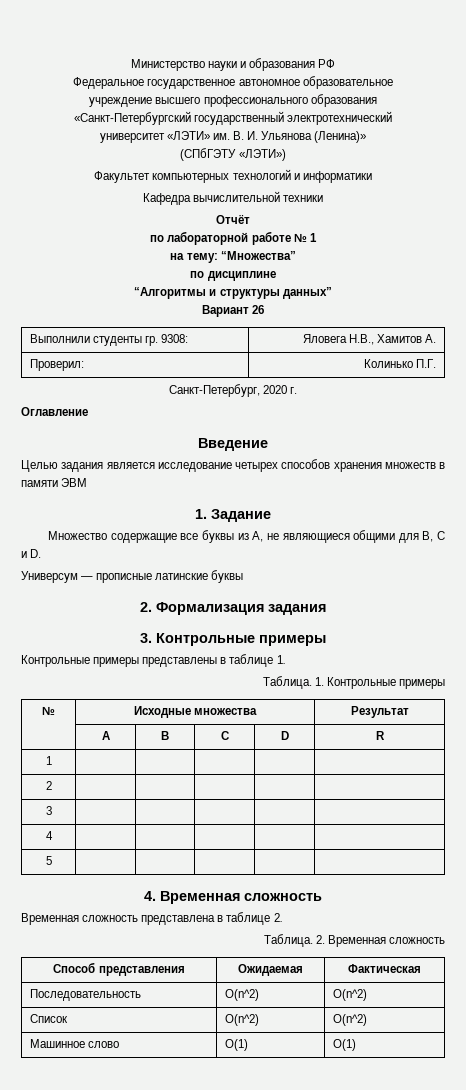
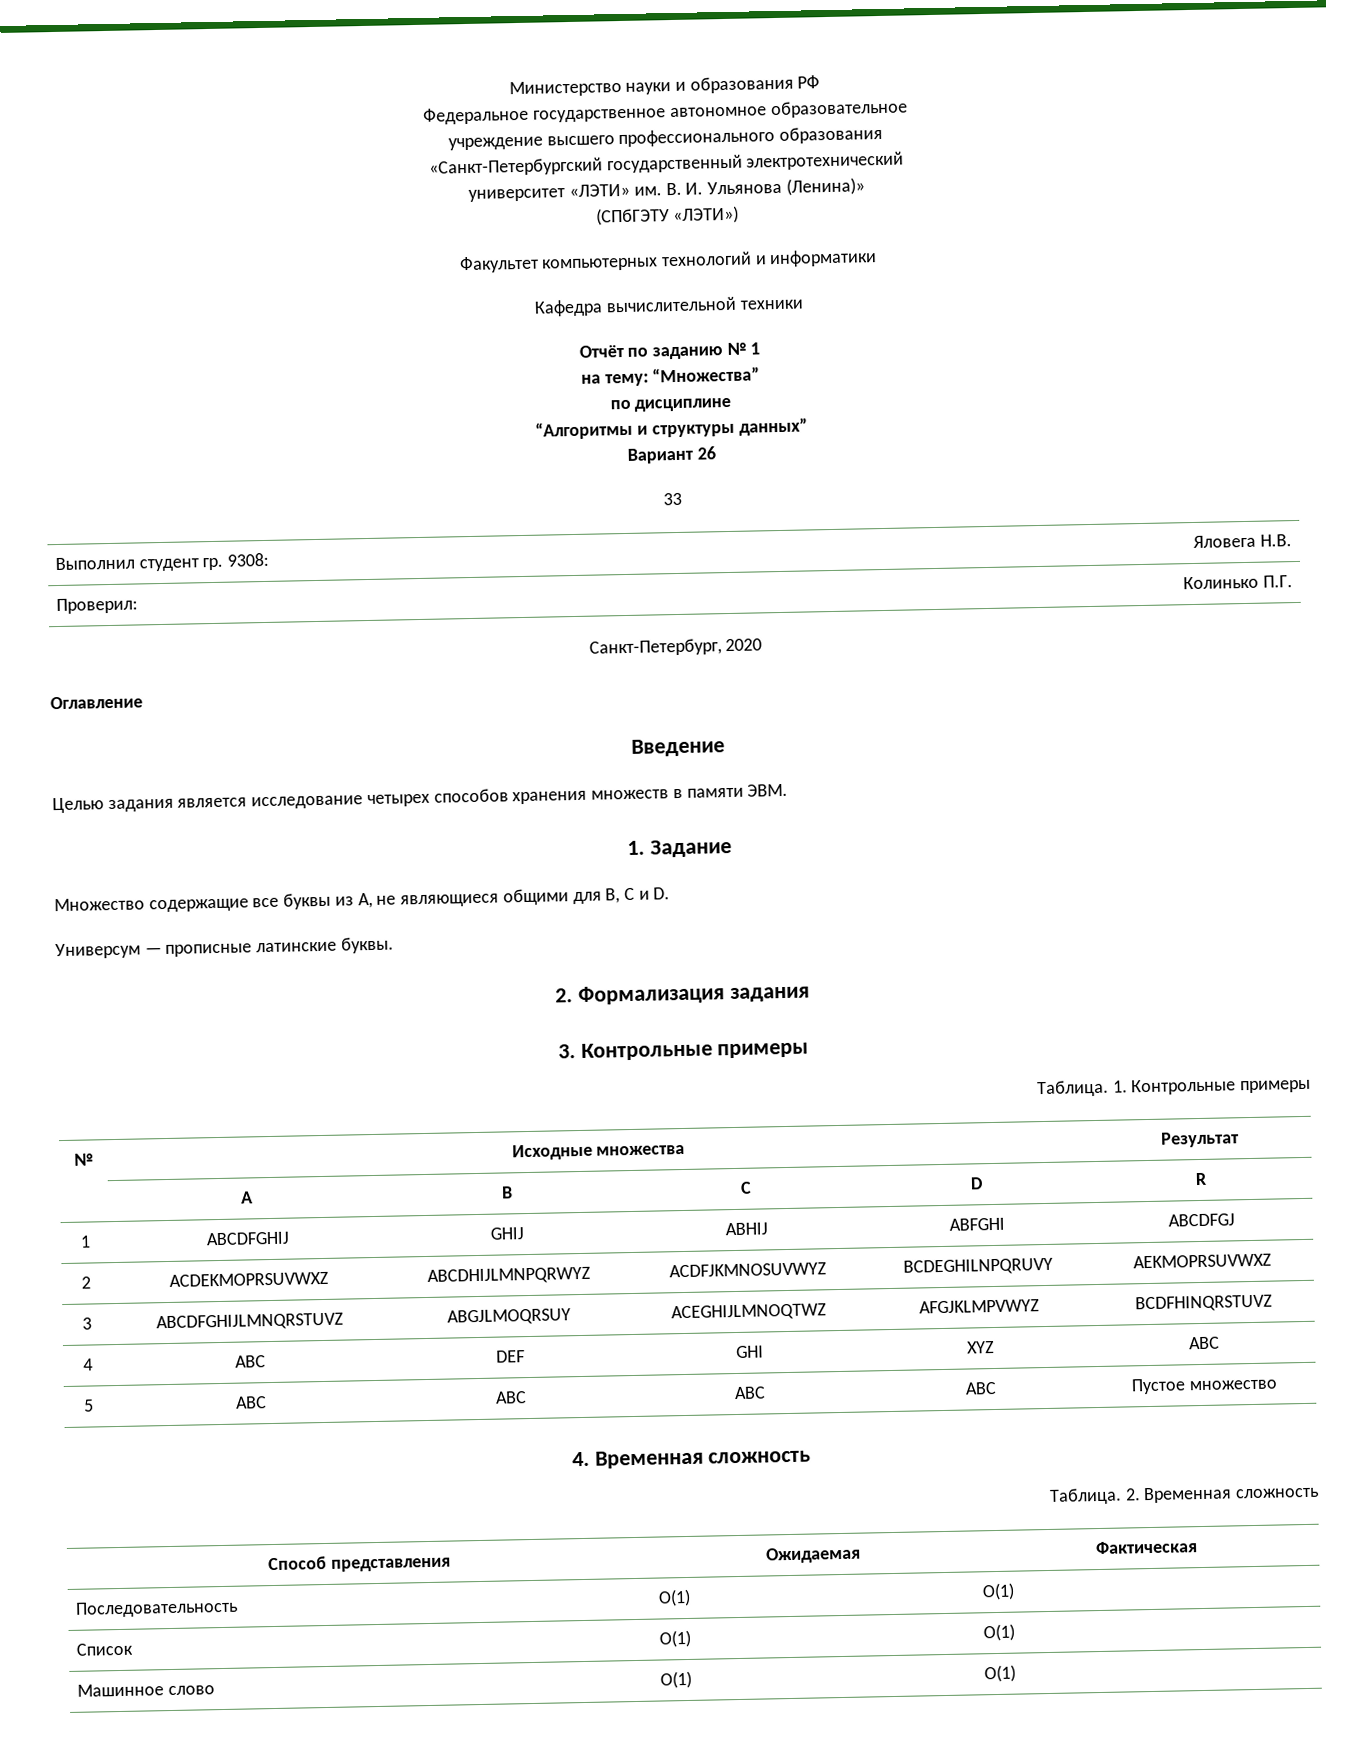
- Отчёт
- по лабораторной работе № 1
+ Отчёт по заданию № 1
- Выполнили студенты гр. 9308: | Яловега Н.В., Хамитов А.
+ 33
+ Выполнил студент гр. 9308: | Яловега Н.В.
- Санкт-Петербург, 2020 г.
+ Санкт-Петербург, 2020
- Целью задания является исследование четырех способов хранения множеств в памяти ЭВМ
+ Целью задания является исследование четырех способов хранения множеств в памяти ЭВМ.
- Универсум — прописные латинские буквы
+ Универсум — прописные латинские буквы.
- Контрольные примеры представлены в таблице 1.
- 1 | | | | |
- 2 | | | | |
- 3 | | | | |
- 4 | | | | |
- 5 | | | | |
+ 1 | ABCDFGHIJ | GHIJ | ABHIJ | ABFGHI | ABCDFGJ
+ 2 | ACDEKMOPRSUVWXZ | ABCDHIJLMNPQRWYZ | ACDFJKMNOSUVWYZ | BCDEGHILNPQRUVY | AEKMOPRSUVWXZ
+ 3 | ABCDFGHIJLMNQRSTUVZ | ABGJLMOQRSUY | ACEGHIJLMNOQTWZ | AFGJKLMPVWYZ | BCDFHINQRSTUVZ
+ 4 | ABC | DEF | GHI | XYZ | ABC
+ 5 | ABC | ABC | ABC | ABC | Пустое множество
  4. Временная сложность
- Временная сложность представлена в таблице 2.
- Последовательность | O(n^2) | O(n^2)
+ Последовательность | O(1) | O(1)
- Список | O(n^2) | O(n^2)
+ Список | O(1) | O(1)

